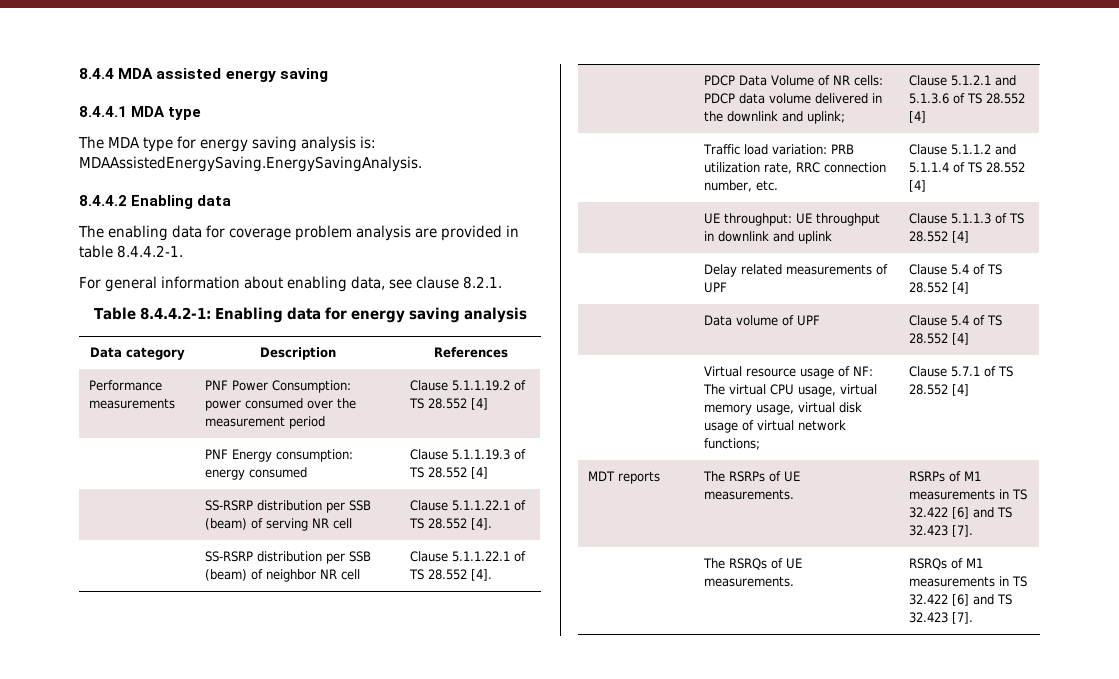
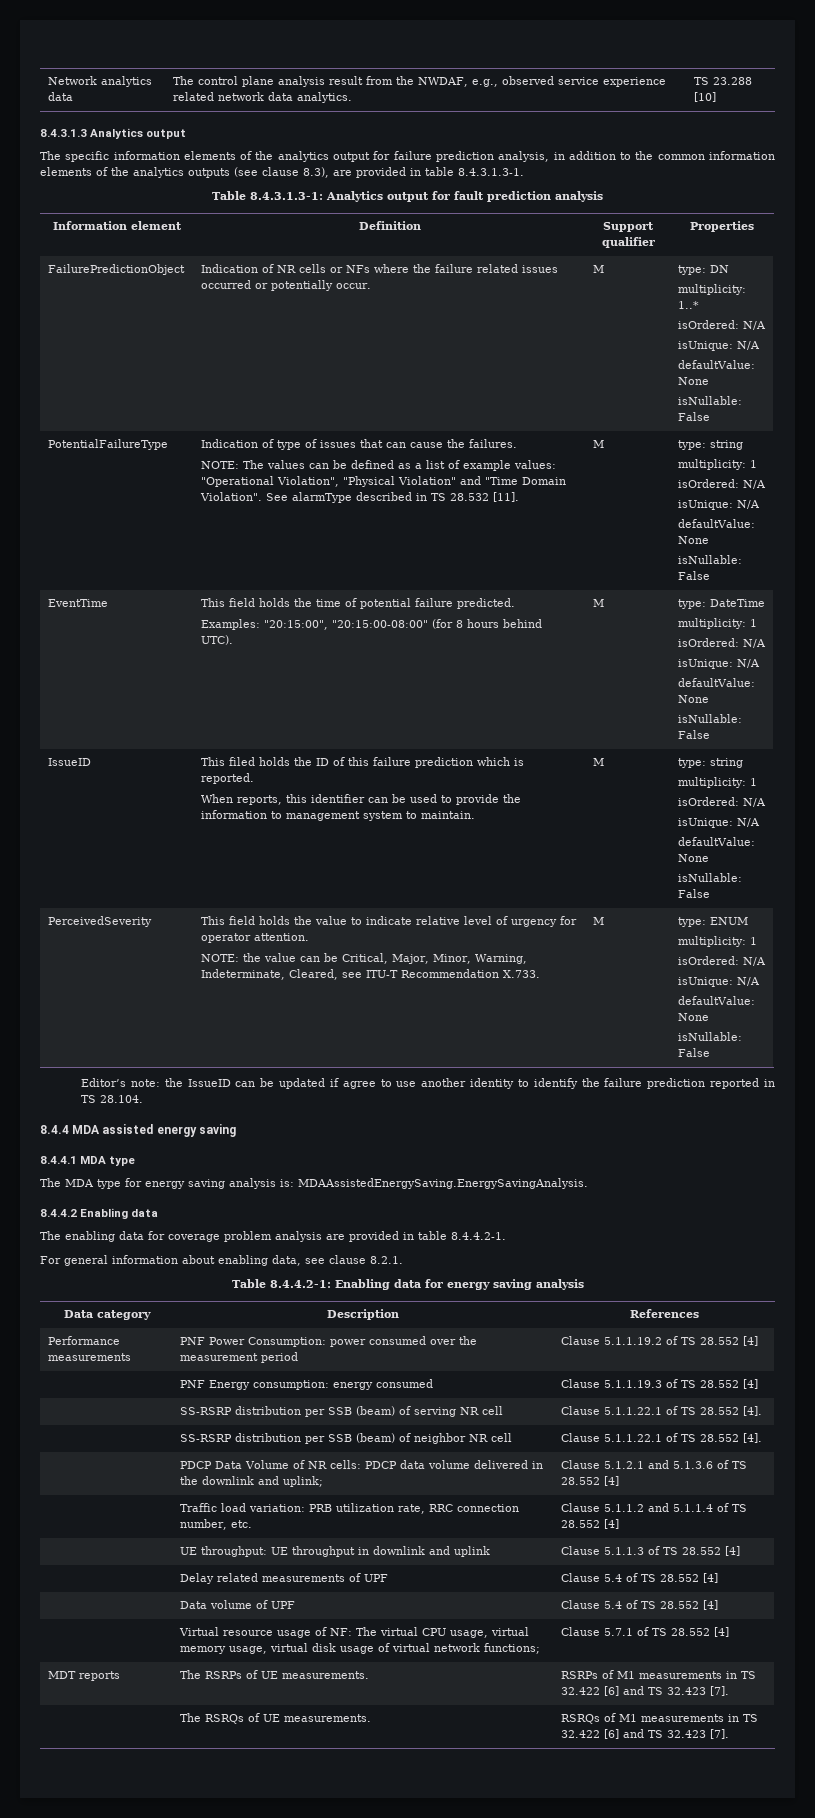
+ Network analytics data | The control plane analysis result from the NWDAF, e.g., observed service experience related network data analytics. | TS 23.288 [10]
+ 8.4.3.1.3 Analytics output
+ The specific information elements of the analytics output for failure prediction analysis, in addition to the common information elements of the analytics outputs (see clause 8.3), are provided in table 8.4.3.1.3-1.
+ Table 8.4.3.1.3-1: Analytics output for fault prediction analysis
+ Information element | Definition | Support qualifier | Properties
+ FailurePredictionObject | Indication of NR cells or NFs where the failure related issues occurred or potentially occur. | M | type: DN
+ multiplicity: 1..*
+ isOrdered: N/A
+ isUnique: N/A
+ defaultValue: None
+ isNullable: False
+ PotentialFailureType | Indication of type of issues that can cause the failures.
+ NOTE: The values can be defined as a list of example values: "Operational Violation", "Physical Violation" and "Time Domain Violation". See alarmType described in TS 28.532 [11]. | M | type: string
+ multiplicity: 1
+ isOrdered: N/A
+ isUnique: N/A
+ defaultValue: None
+ isNullable: False
+ EventTime | This field holds the time of potential failure predicted.
+ Examples: "20:15:00", "20:15:00-08:00" (for 8 hours behind UTC). | M | type: DateTime
+ multiplicity: 1
+ isOrdered: N/A
+ isUnique: N/A
+ defaultValue: None
+ isNullable: False
+ IssueID | This filed holds the ID of this failure prediction which is reported.
+ When reports, this identifier can be used to provide the information to management system to maintain. | M | type: string
+ multiplicity: 1
+ isOrdered: N/A
+ isUnique: N/A
+ defaultValue: None
+ isNullable: False
+ PerceivedSeverity | This field holds the value to indicate relative level of urgency for operator attention.
+ NOTE: the value can be Critical, Major, Minor, Warning, Indeterminate, Cleared, see ITU-T Recommendation X.733. | M | type: ENUM
+ multiplicity: 1
+ isOrdered: N/A
+ isUnique: N/A
+ defaultValue: None
+ isNullable: False
+ Editor’s note: the IssueID can be updated if agree to use another identity to identify the failure prediction reported in TS 28.104.

